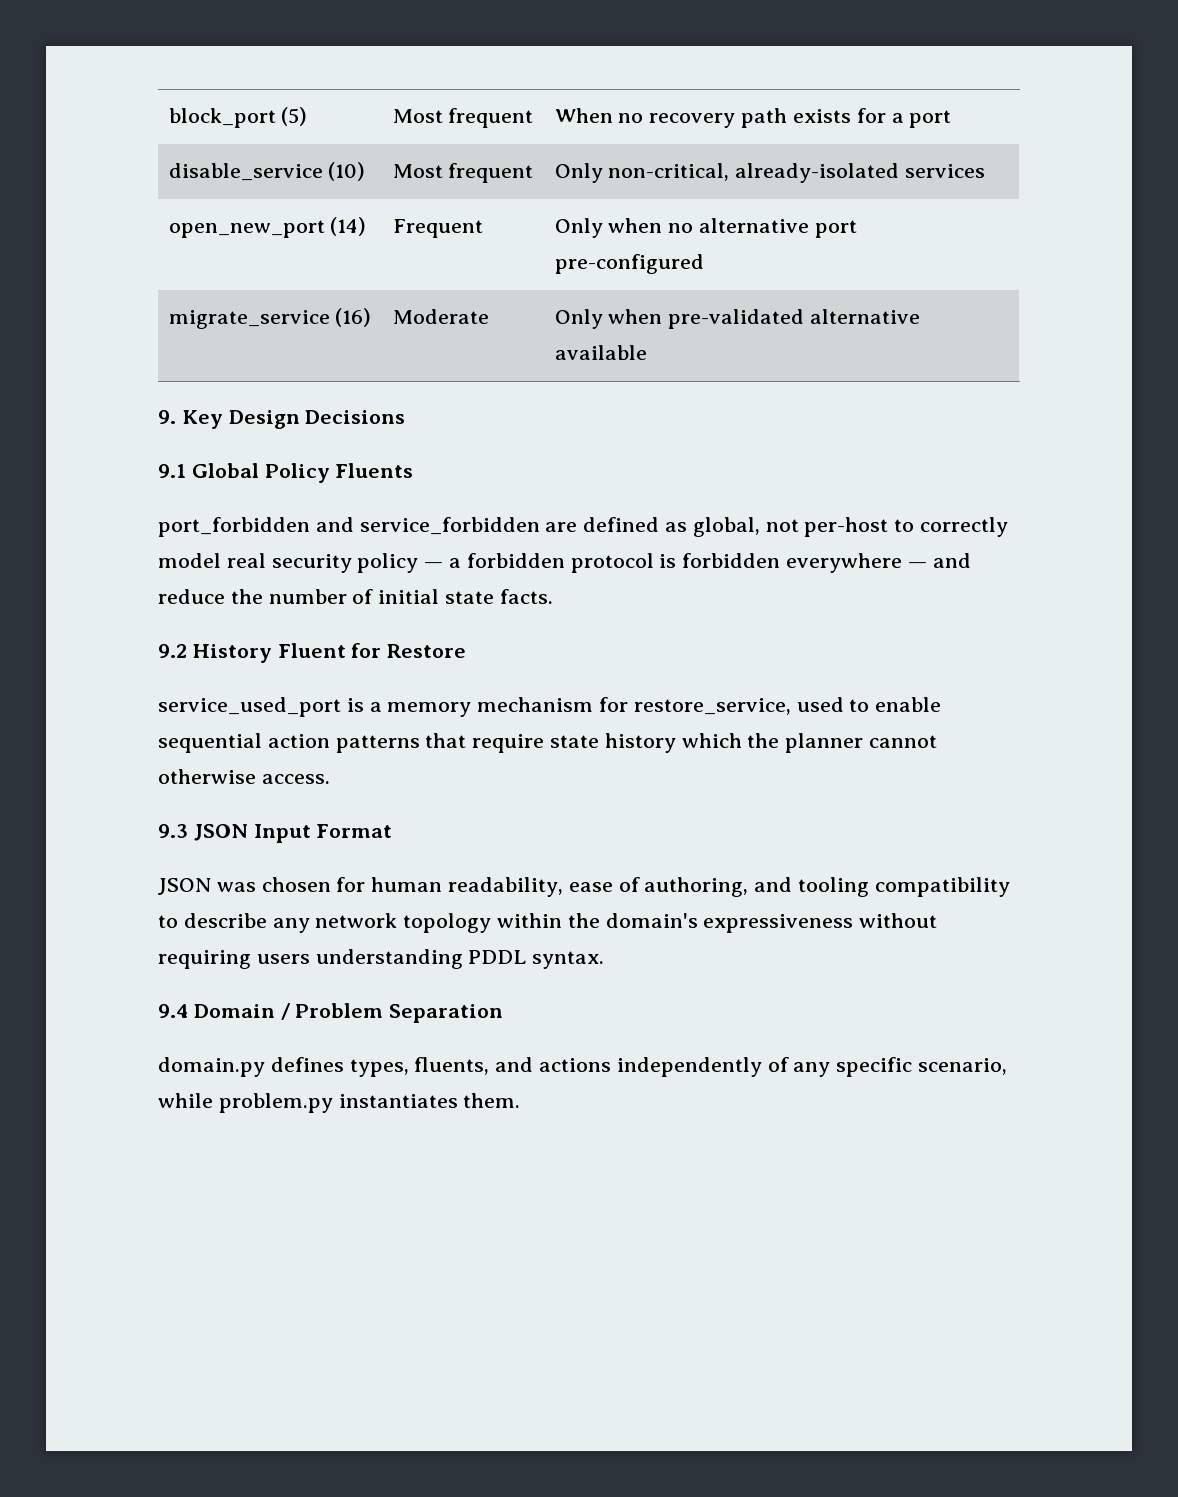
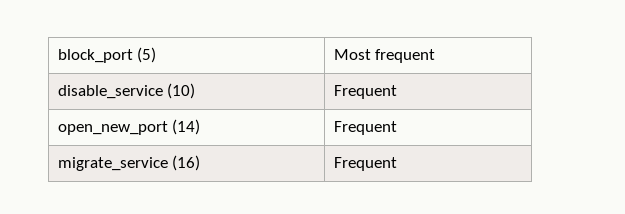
- block_port (5) | Most frequent | When no recovery path exists for a port
- disable_service (10) | Most frequent | Only non-critical, already-isolated services
- open_new_port (14) | Frequent | Only when no alternative port pre-configured
- migrate_service (16) | Moderate | Only when pre-validated alternative available
- 9. Key Design Decisions
- 9.1 Global Policy Fluents
- port_forbidden and service_forbidden are defined as global, not per-host to correctly model real security policy — a forbidden protocol is forbidden everywhere — and reduce the number of initial state facts.
- 9.2 History Fluent for Restore
- service_used_port is a memory mechanism for restore_service, used to enable sequential action patterns that require state history which the planner cannot otherwise access.
- 9.3 JSON Input Format
- JSON was chosen for human readability, ease of authoring, and tooling compatibility to describe any network topology within the domain's expressiveness without requiring users understanding PDDL syntax.
- 9.4 Domain / Problem Separation
- domain.py defines types, fluents, and actions independently of any specific scenario, while problem.py instantiates them.
+ block_port (5) | Most frequent
+ disable_service (10) | Frequent
+ open_new_port (14) | Frequent
+ migrate_service (16) | Frequent

